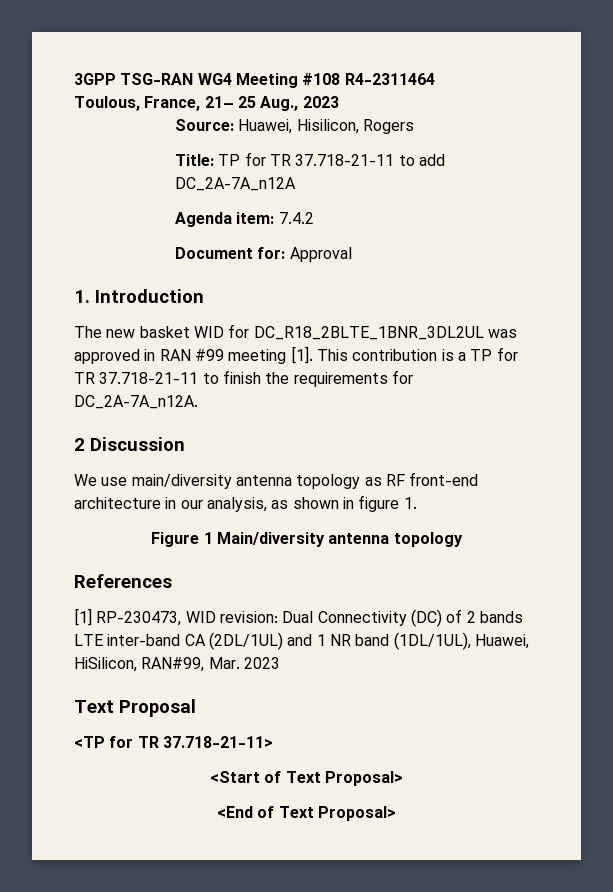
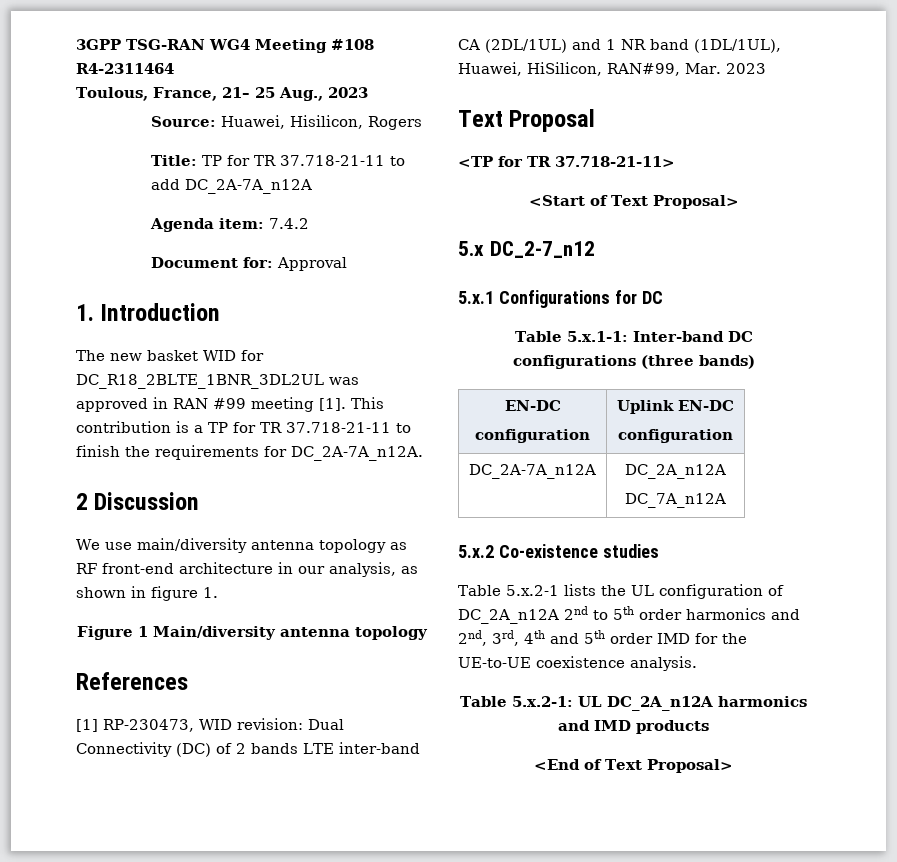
+ 5.x DC_2-7_n12
+ 5.x.1 Configurations for DC
+ Table 5.x.1-1: Inter-band DC configurations (three bands)
+ EN-DC
+ configuration | Uplink EN-DC
+ configuration
+ DC_2A-7A_n12A | DC_2A_n12A
+ DC_7A_n12A
+ 5.x.2 Co-existence studies
+ Table 5.x.2-1 lists the UL configuration of DC_2A_n12A 2nd to 5th order harmonics and 2nd, 3rd, 4th and 5th order IMD for the UE-to-UE coexistence analysis.
+ Table 5.x.2-1: UL DC_2A_n12A harmonics and IMD products

